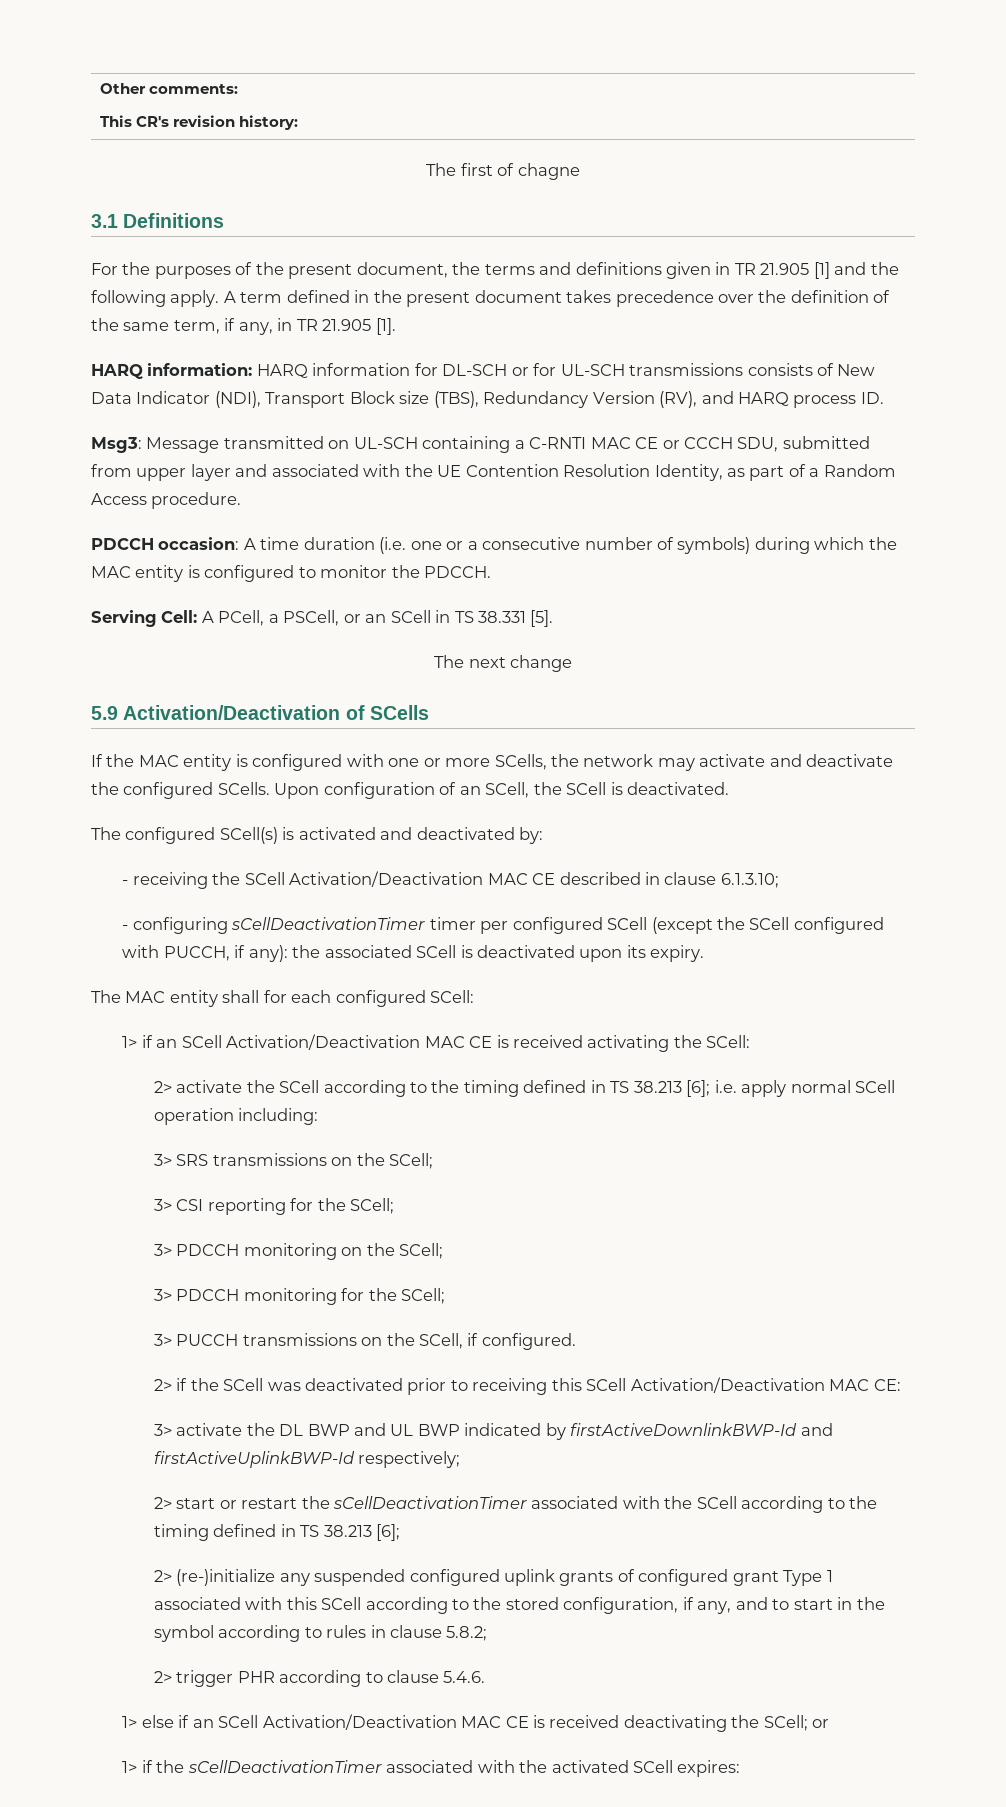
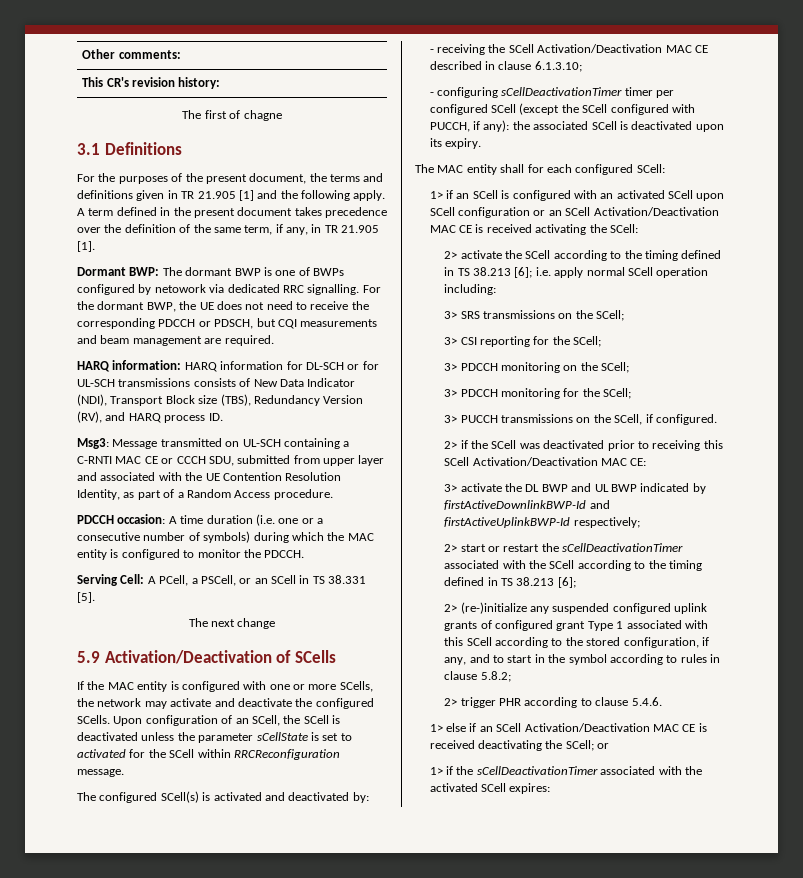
+ Dormant BWP: The dormant BWP is one of BWPs configured by netowork via dedicated RRC signalling. For the dormant BWP, the UE does not need to receive the corresponding PDCCH or PDSCH, but CQI measurements and beam management are required.
- Upon configuration of an SCell, the SCell is deactivated.
+ Upon configuration of an SCell, the SCell is deactivated unless the parameter sCellState is set to activated for the SCell within RRCReconfiguration message.
- 1> if an SCell Activation/Deactivation MAC CE is received activating the SCell:
+ 1> if an SCell is configured with an activated SCell upon SCell configuration or an SCell Activation/Deactivation MAC CE is received activating the SCell:

